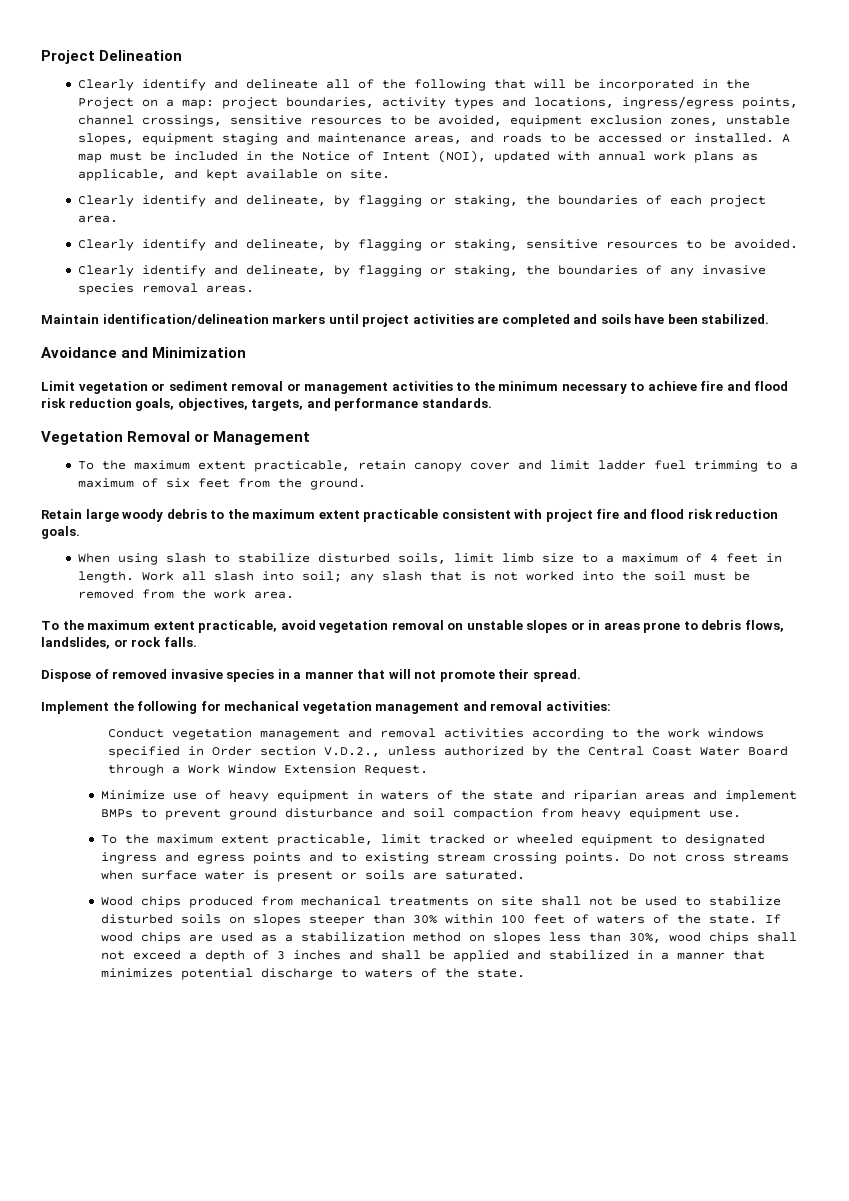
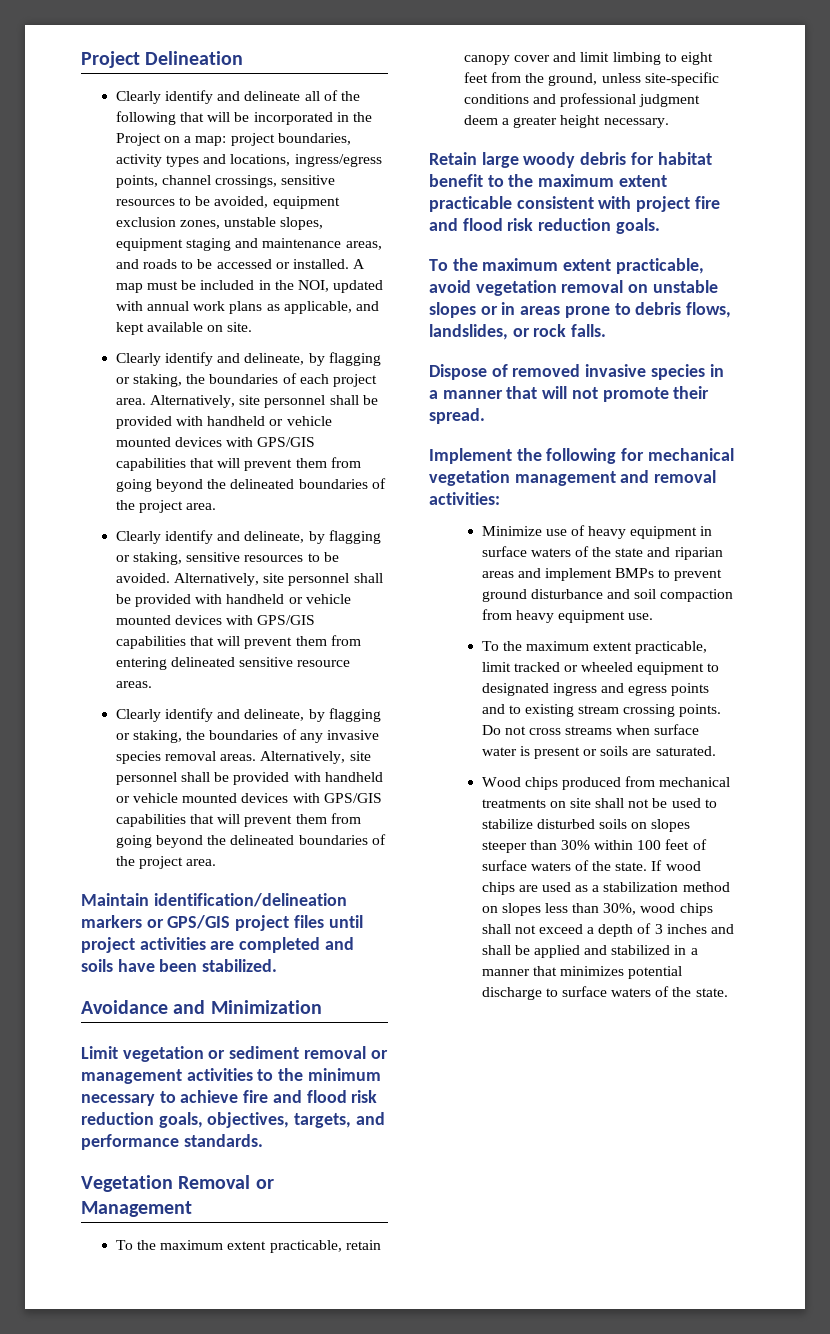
- A map must be included in the Notice of Intent (NOI), updated with annual work plans as applicable, and kept available on site.
+ A map must be included in the NOI, updated with annual work plans as applicable, and kept available on site.
- Clearly identify and delineate, by flagging or staking, the boundaries of each project area.
+ Clearly identify and delineate, by flagging or staking, the boundaries of each project area. Alternatively, site personnel shall be provided with handheld or vehicle mounted devices with GPS/GIS capabilities that will prevent them from going beyond the delineated boundaries of the project area.
+ Alternatively, site personnel shall be provided with handheld or vehicle mounted devices with GPS/GIS capabilities that will prevent them from entering delineated sensitive resource areas.
- Clearly identify and delineate, by flagging or staking, the boundaries of any invasive species removal areas.
+ Clearly identify and delineate, by flagging or staking, the boundaries of any invasive species removal areas. Alternatively, site personnel shall be provided with handheld or vehicle mounted devices with GPS/GIS capabilities that will prevent them from going beyond the delineated boundaries of the project area.
- Maintain identification/delineation markers until project activities are completed and soils have been stabilized.
+ Maintain identification/delineation markers or GPS/GIS project files until project activities are completed and soils have been stabilized.
- To the maximum extent practicable, retain canopy cover and limit ladder fuel trimming to a maximum of six feet from the ground.
+ To the maximum extent practicable, retain canopy cover and limit limbing to eight feet from the ground, unless site-specific conditions and professional judgment deem a greater height necessary.
- Retain large woody debris to the maximum extent practicable consistent with project fire and flood risk reduction goals.
+ Retain large woody debris for habitat benefit to the maximum extent practicable consistent with project fire and flood risk reduction goals.
- When using slash to stabilize disturbed soils, limit limb size to a maximum of 4 feet in length. Work all slash into soil; any slash that is not worked into the soil must be removed from the work area.
- Conduct vegetation management and removal activities according to the work windows specified in Order section V.D.2., unless authorized by the Central Coast Water Board through a Work Window Extension Request.
- Minimize use of heavy equipment in waters of the state and riparian areas and implement BMPs to prevent ground disturbance and soil compaction from heavy equipment use.
+ Minimize use of heavy equipment in surface waters of the state and riparian areas and implement BMPs to prevent ground disturbance and soil compaction from heavy equipment use.
- Wood chips produced from mechanical treatments on site shall not be used to stabilize disturbed soils on slopes steeper than 30% within 100 feet of waters of the state.
+ Wood chips produced from mechanical treatments on site shall not be used to stabilize disturbed soils on slopes steeper than 30% within 100 feet of surface waters of the state.
- If wood chips are used as a stabilization method on slopes less than 30%, wood chips shall not exceed a depth of 3 inches and shall be applied and stabilized in a manner that minimizes potential discharge to waters of the state.
+ If wood chips are used as a stabilization method on slopes less than 30%, wood chips shall not exceed a depth of 3 inches and shall be applied and stabilized in a manner that minimizes potential discharge to surface waters of the state.

